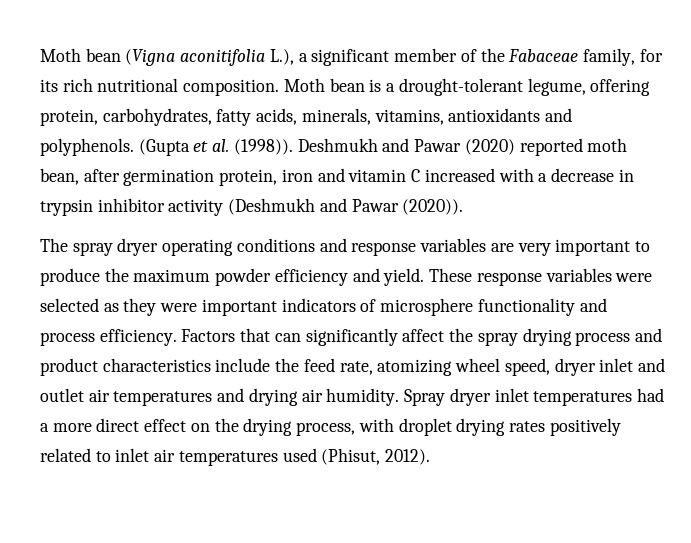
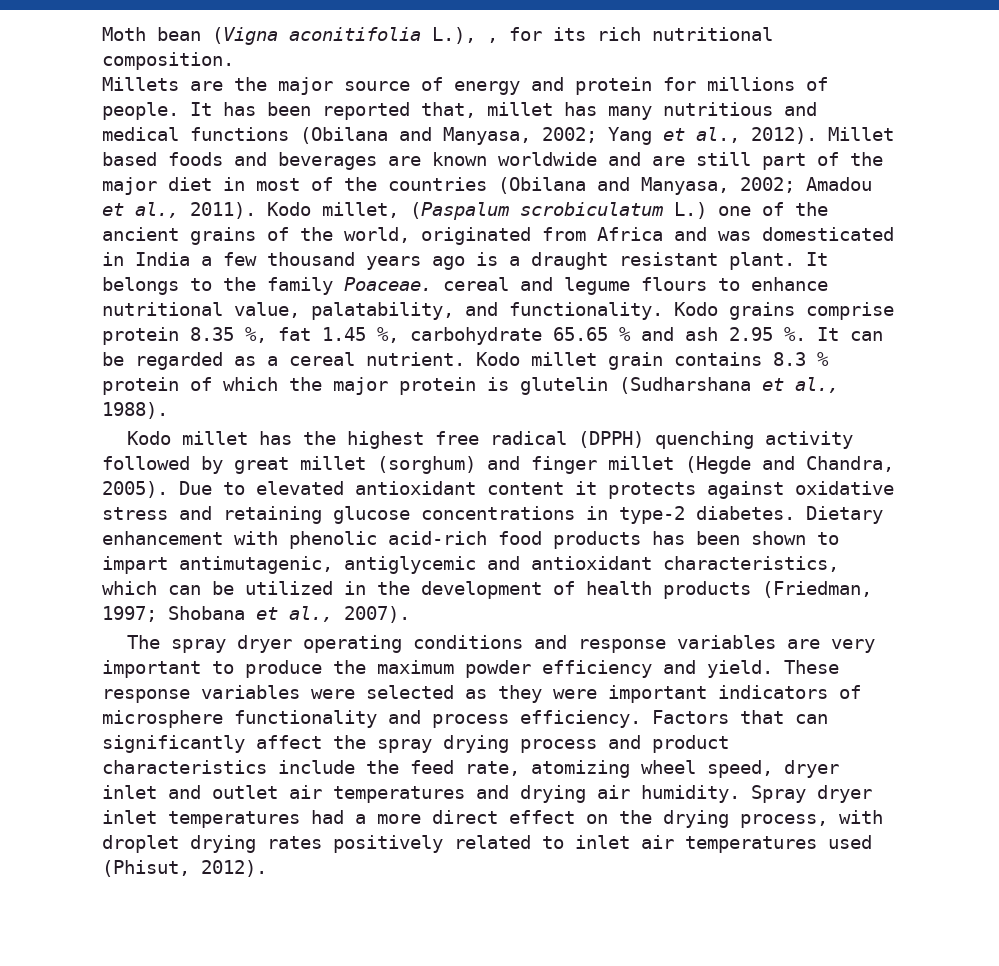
- Moth bean (Vigna aconitifolia L.), a significant member of the Fabaceae family, for its rich nutritional composition. Moth bean is a drought-tolerant legume, offering protein, carbohydrates, fatty acids, minerals, vitamins, antioxidants and polyphenols. (Gupta et al. (1998)). Deshmukh and Pawar (2020) reported moth bean, after germination protein, iron and vitamin C increased with a decrease in trypsin inhibitor activity (Deshmukh and Pawar (2020)).
+ Moth bean (Vigna aconitifolia L.), , for its rich nutritional composition.
+ Millets are the major source of energy and protein for millions of people. It has been reported that, millet has many nutritious and medical functions (Obilana and Manyasa, 2002; Yang et al., 2012). Millet based foods and beverages are known worldwide and are still part of the major diet in most of the countries (Obilana and Manyasa, 2002; Amadou et al., 2011). Kodo millet, (Paspalum scrobiculatum L.) one of the ancient grains of the world, originated from Africa and was domesticated in India a few thousand years ago is a draught resistant plant. It belongs to the family Poaceae. cereal and legume flours to enhance nutritional value, palatability, and functionality. Kodo grains comprise protein 8.35 %, fat 1.45 %, carbohydrate 65.65 % and ash 2.95 %. It can be regarded as a cereal nutrient. Kodo millet grain contains 8.3 % protein of which the major protein is glutelin (Sudharshana et al., 1988).
+ Kodo millet has the highest free radical (DPPH) quenching activity followed by great millet (sorghum) and finger millet (Hegde and Chandra, 2005). Due to elevated antioxidant content it protects against oxidative stress and retaining glucose concentrations in type-2 diabetes. Dietary enhancement with phenolic acid-rich food products has been shown to impart antimutagenic, antiglycemic and antioxidant characteristics, which can be utilized in the development of health products (Friedman, 1997; Shobana et al., 2007).

